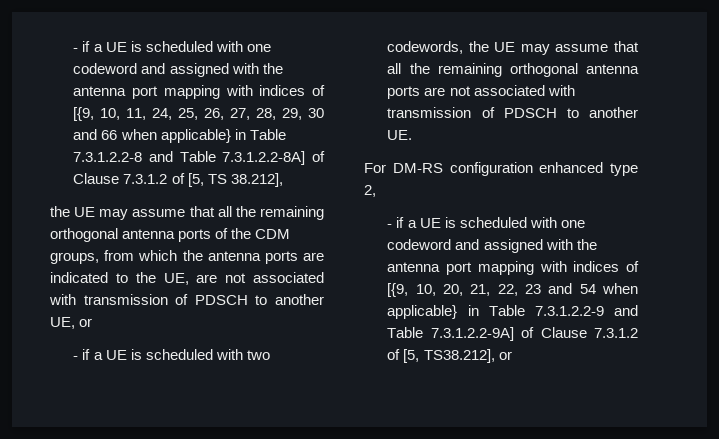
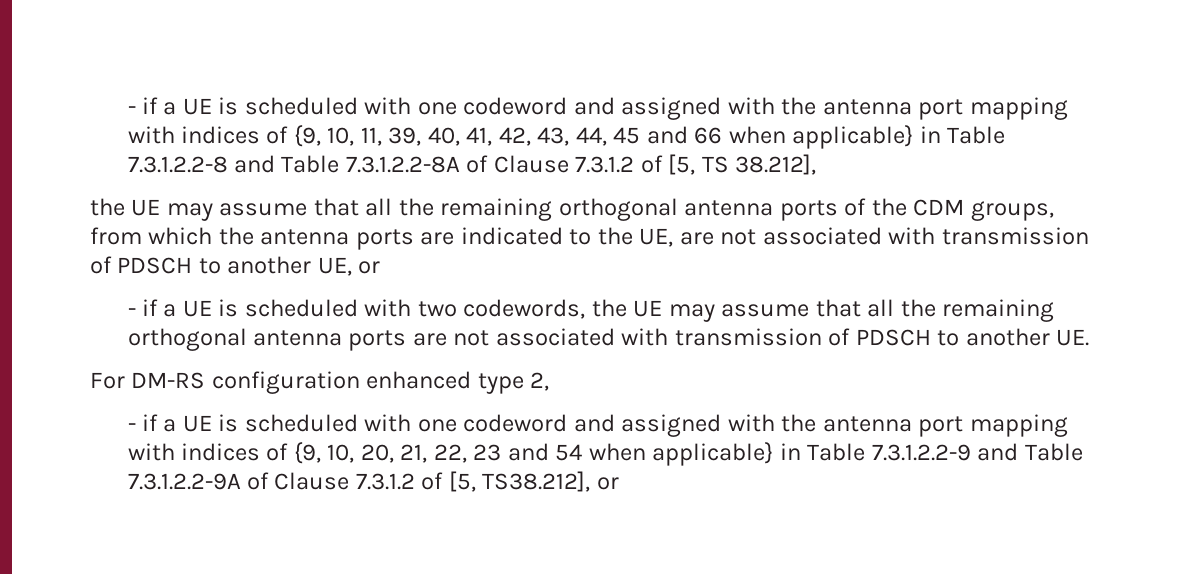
- - if a UE is scheduled with one codeword and assigned with the antenna port mapping with indices of [{9, 10, 11, 24, 25, 26, 27, 28, 29, 30 and 66 when applicable} in Table 7.3.1.2.2-8 and Table 7.3.1.2.2-8A] of Clause 7.3.1.2 of [5, TS 38.212],
+ - if a UE is scheduled with one codeword and assigned with the antenna port mapping with indices of {9, 10, 11, 39, 40, 41, 42, 43, 44, 45 and 66 when applicable} in Table 7.3.1.2.2-8 and Table 7.3.1.2.2-8A of Clause 7.3.1.2 of [5, TS 38.212],
- - if a UE is scheduled with one codeword and assigned with the antenna port mapping with indices of [{9, 10, 20, 21, 22, 23 and 54 when applicable} in Table 7.3.1.2.2-9 and Table 7.3.1.2.2-9A] of Clause 7.3.1.2 of [5, TS38.212], or
+ - if a UE is scheduled with one codeword and assigned with the antenna port mapping with indices of {9, 10, 20, 21, 22, 23 and 54 when applicable} in Table 7.3.1.2.2-9 and Table 7.3.1.2.2-9A of Clause 7.3.1.2 of [5, TS38.212], or

